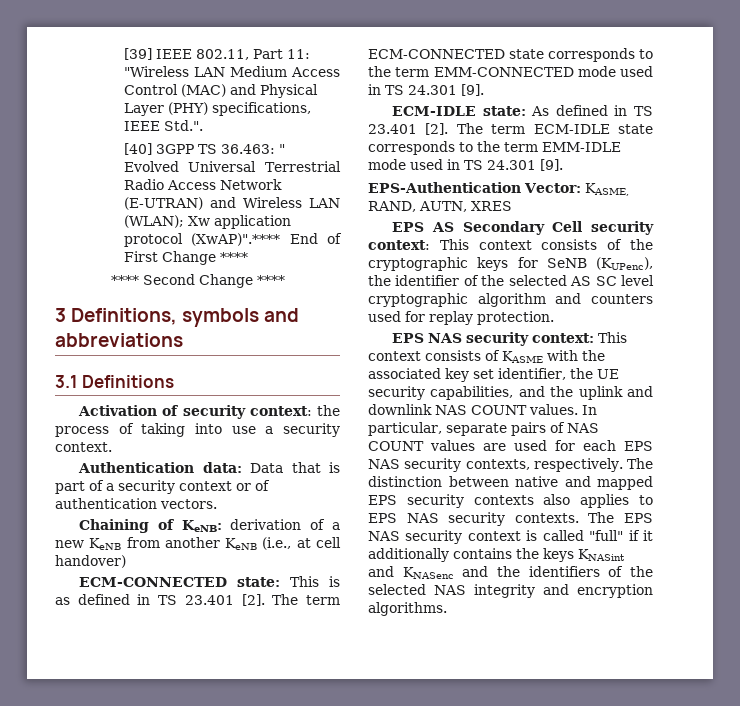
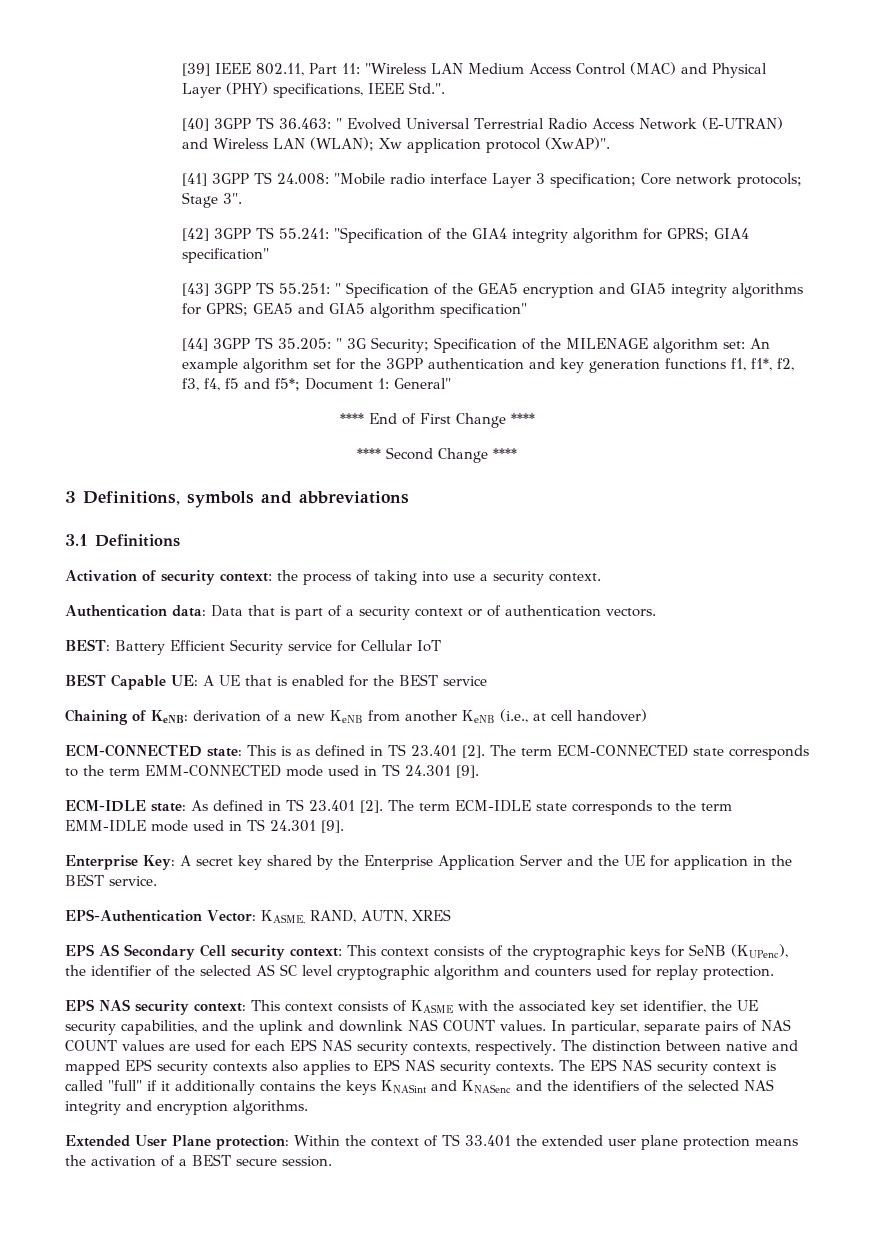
- [40] 3GPP TS 36.463: " Evolved Universal Terrestrial Radio Access Network (E-UTRAN) and Wireless LAN (WLAN); Xw application protocol (XwAP)".**** End of First Change ****
+ [40] 3GPP TS 36.463: " Evolved Universal Terrestrial Radio Access Network (E-UTRAN) and Wireless LAN (WLAN); Xw application protocol (XwAP)".
+ [41] 3GPP TS 24.008: "Mobile radio interface Layer 3 specification; Core network protocols; Stage 3".
+ [42] 3GPP TS 55.241: "Specification of the GIA4 integrity algorithm for GPRS; GIA4 specification"
+ [43] 3GPP TS 55.251: " Specification of the GEA5 encryption and GIA5 integrity algorithms for GPRS; GEA5 and GIA5 algorithm specification"
+ [44] 3GPP TS 35.205: " 3G Security; Specification of the MILENAGE algorithm set: An example algorithm set for the 3GPP authentication and key generation functions f1, f1*, f2, f3, f4, f5 and f5*; Document 1: General"
+ **** End of First Change ****
+ BEST: Battery Efficient Security service for Cellular IoT
+ BEST Capable UE: A UE that is enabled for the BEST service
+ Enterprise Key: A secret key shared by the Enterprise Application Server and the UE for application in the BEST service.
+ Extended User Plane protection: Within the context of TS 33.401 the extended user plane protection means the activation of a BEST secure session.

